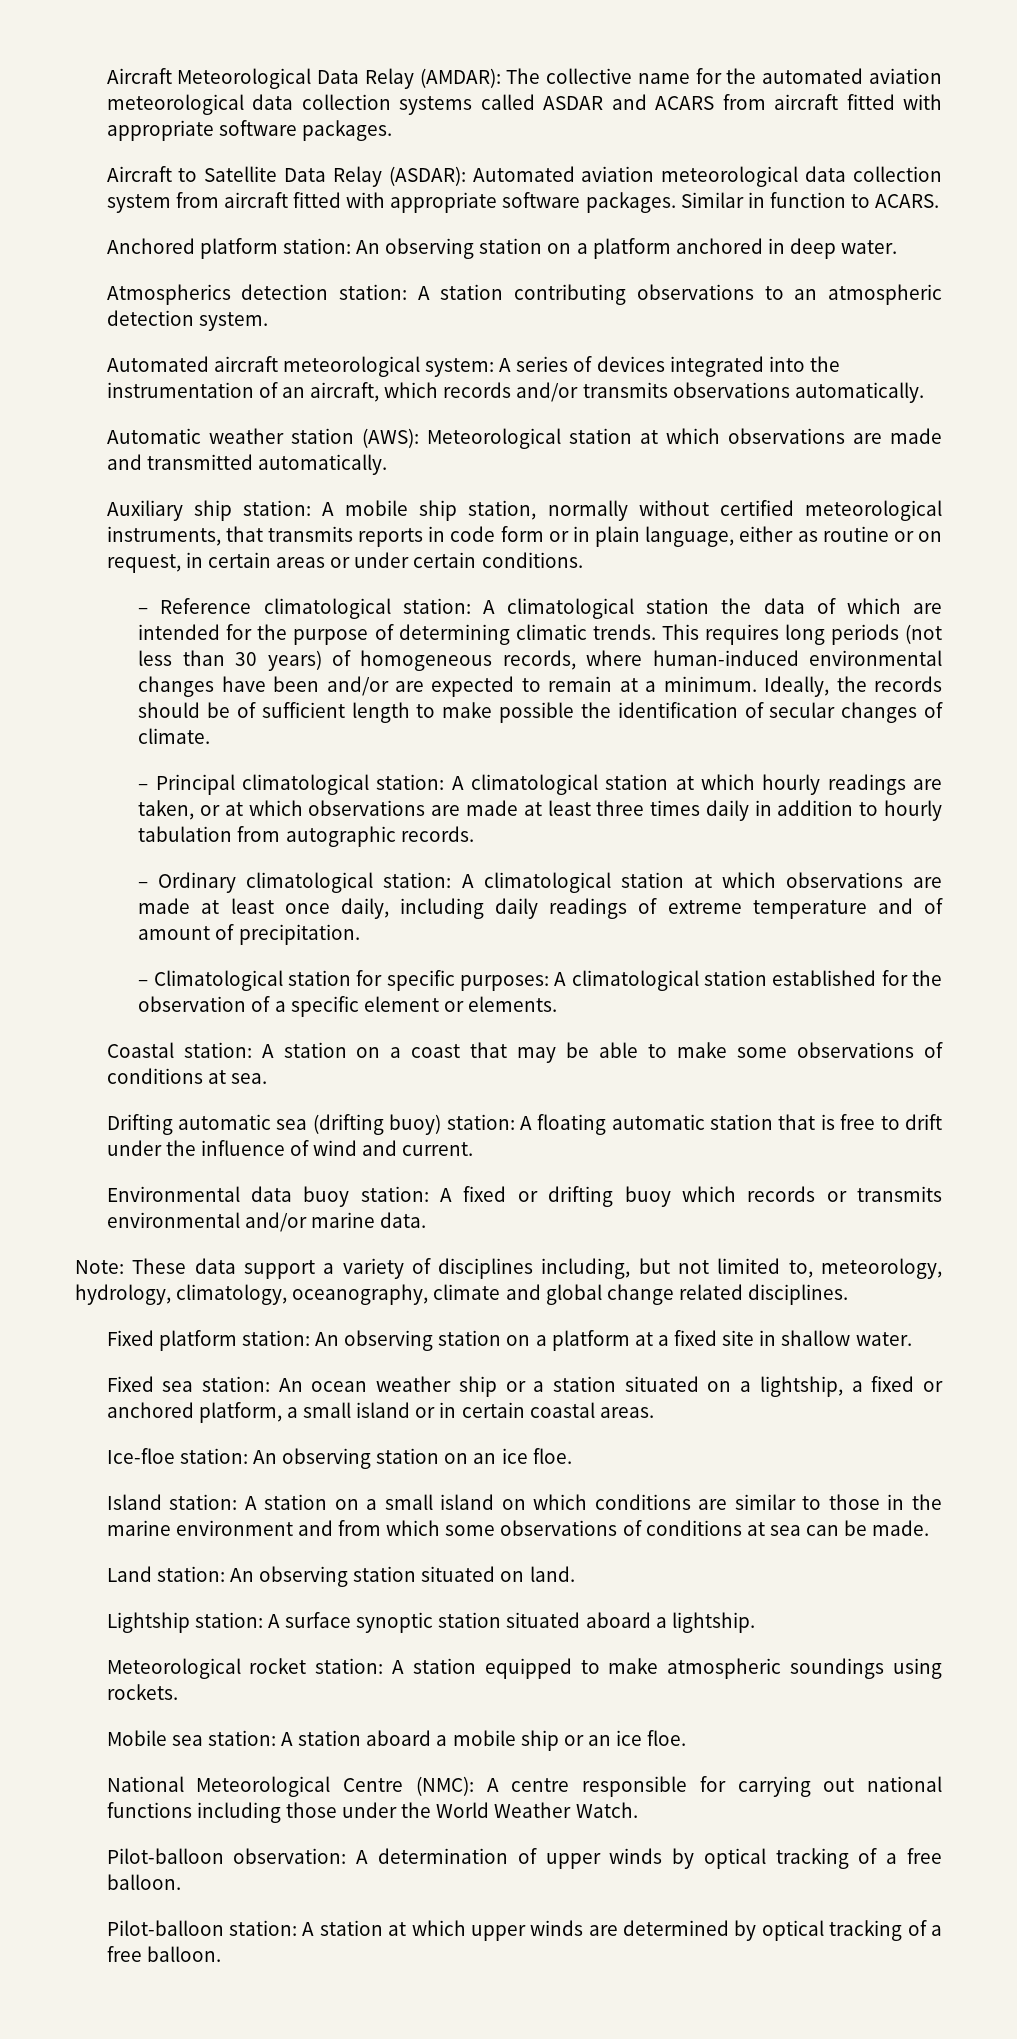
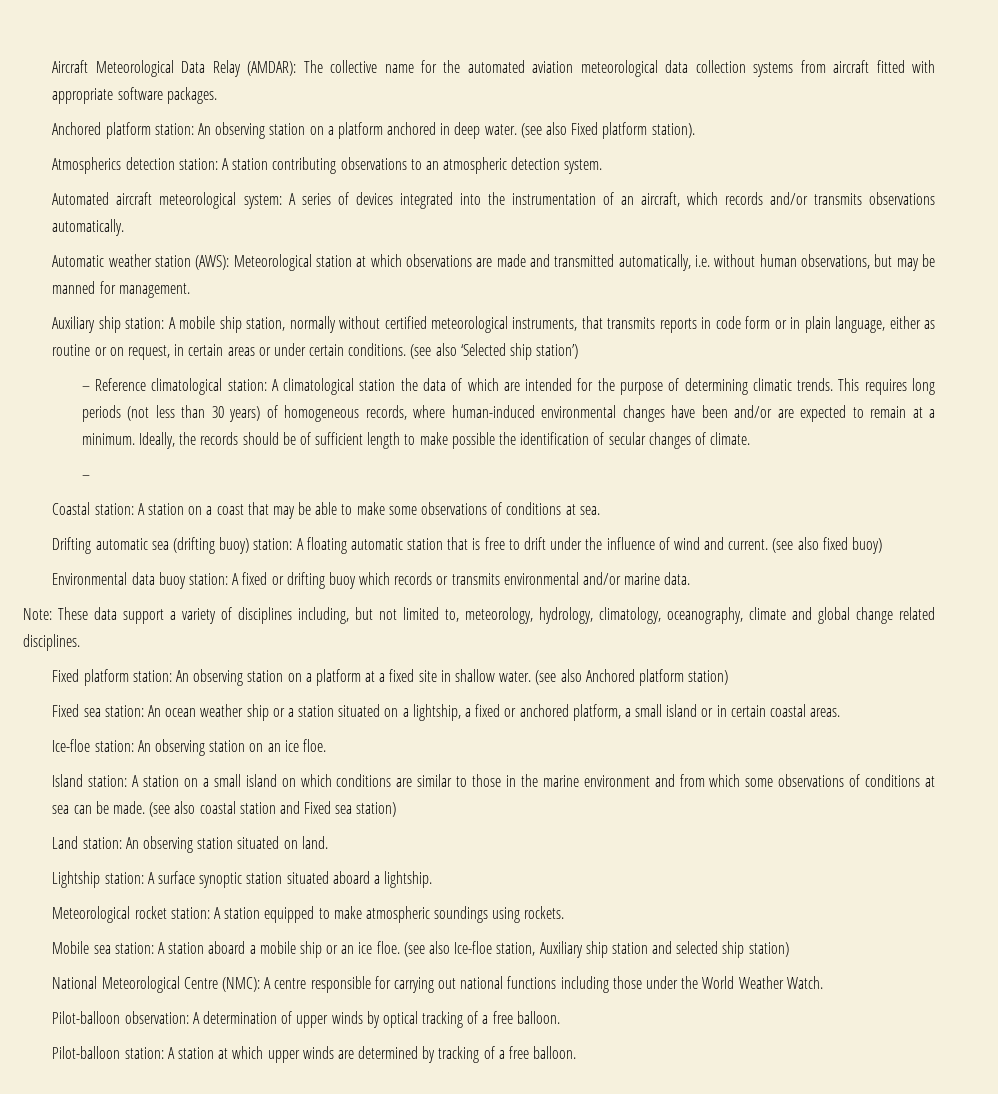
- Aircraft Meteorological Data Relay (AMDAR): The collective name for the automated aviation meteorological data collection systems called ASDAR and ACARS from aircraft fitted with appropriate software packages.
- Aircraft to Satellite Data Relay (ASDAR): Automated aviation meteorological data collection system from aircraft fitted with appropriate software packages. Similar in function to ACARS.
+ Aircraft Meteorological Data Relay (AMDAR): The collective name for the automated aviation meteorological data collection systems from aircraft fitted with appropriate software packages.
+ (see also Fixed platform station).
- Automatic weather station (AWS): Meteorological station at which observations are made and transmitted automatically.
+ Automatic weather station (AWS): Meteorological station at which observations are made and transmitted automatically, i.e. without human observations, but may be manned for management.
+ (see also ‘Selected ship station’)
  Ideally, the records should be of sufficient length to make possible the identification of secular changes of climate.
- – Principal climatological station: A climatological station at which hourly readings are taken, or at which observations are made at least three times daily in addition to hourly tabulation from autographic records.
- – Ordinary climatological station: A climatological station at which observations are made at least once daily, including daily readings of extreme temperature and of amount of precipitation.
- – Climatological station for specific purposes: A climatological station established for the observation of a specific element or elements.
+ –
+ (see also fixed buoy)
+ (see also Anchored platform station)
+ (see also coastal station and Fixed sea station)
+ (see also Ice-floe station, Auxiliary ship station and selected ship station)
- Pilot-balloon station: A station at which upper winds are determined by optical tracking of a free balloon.
+ Pilot-balloon station: A station at which upper winds are determined by tracking of a free balloon.

